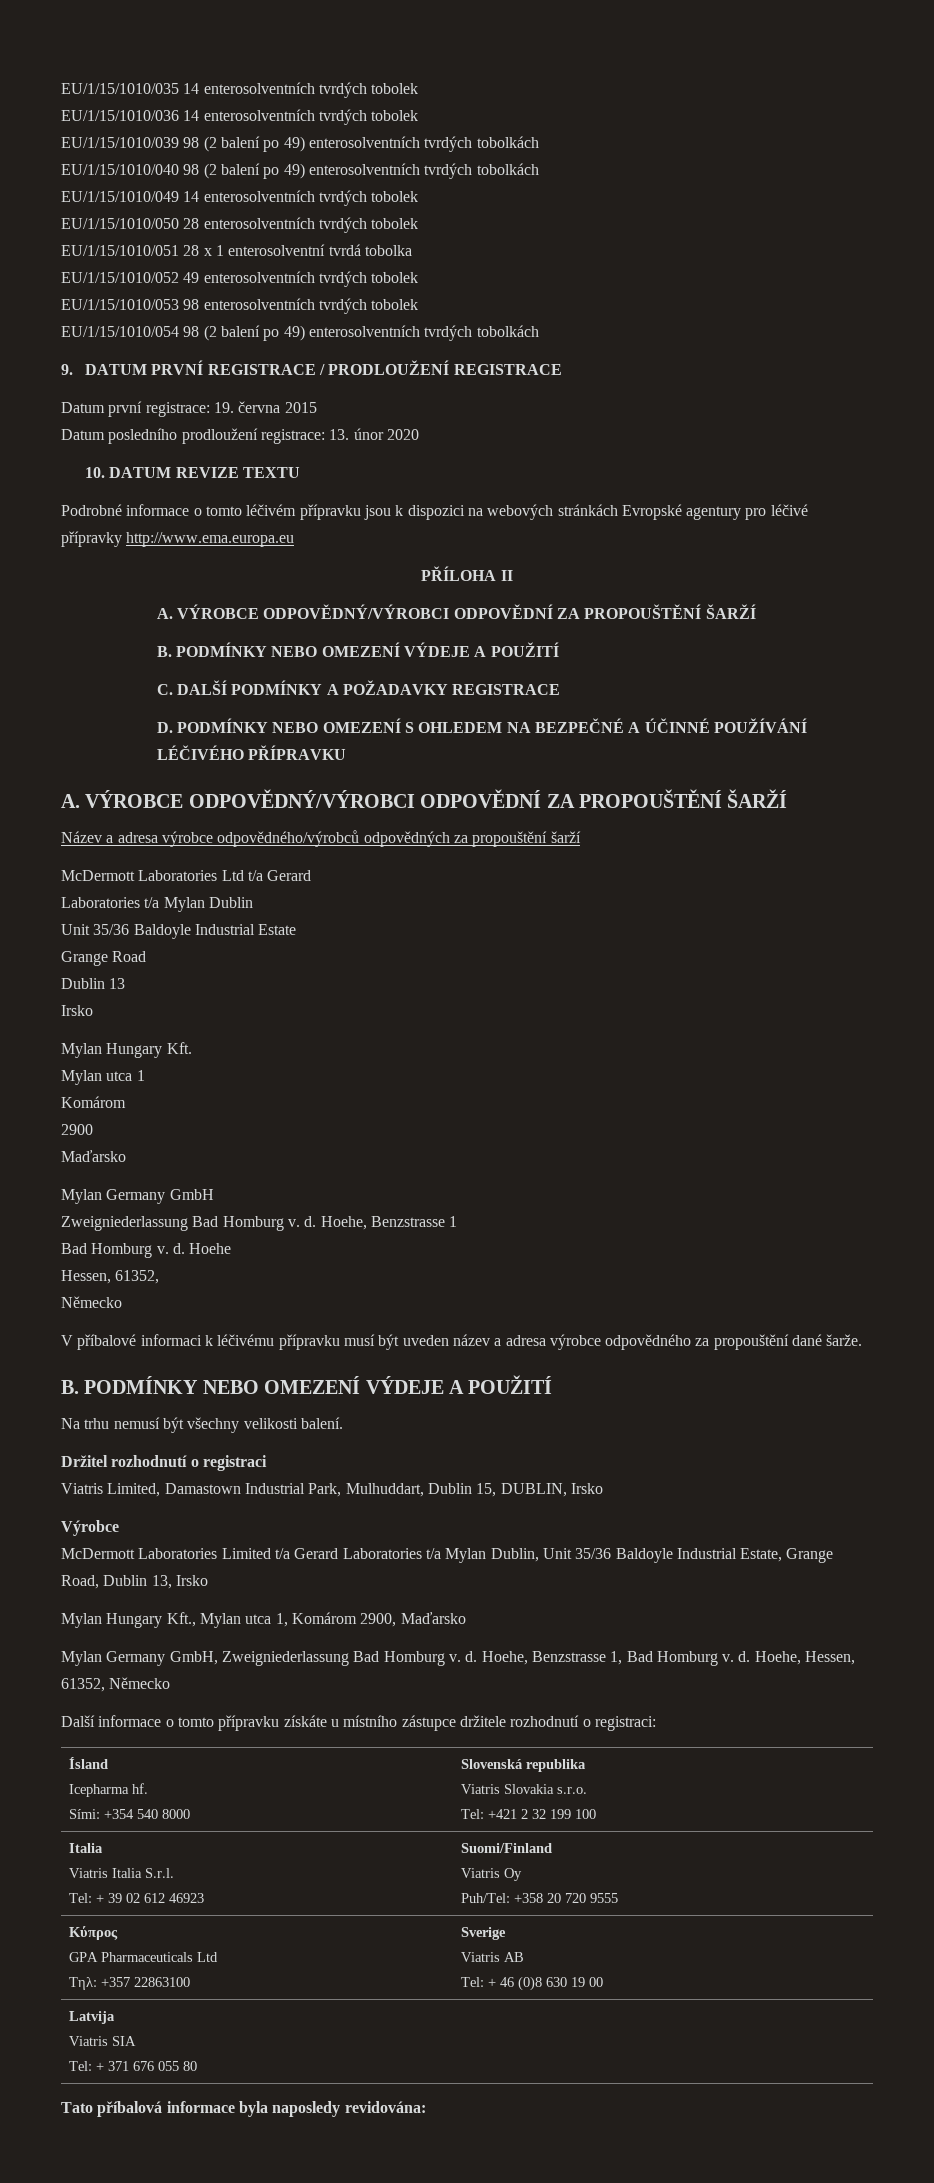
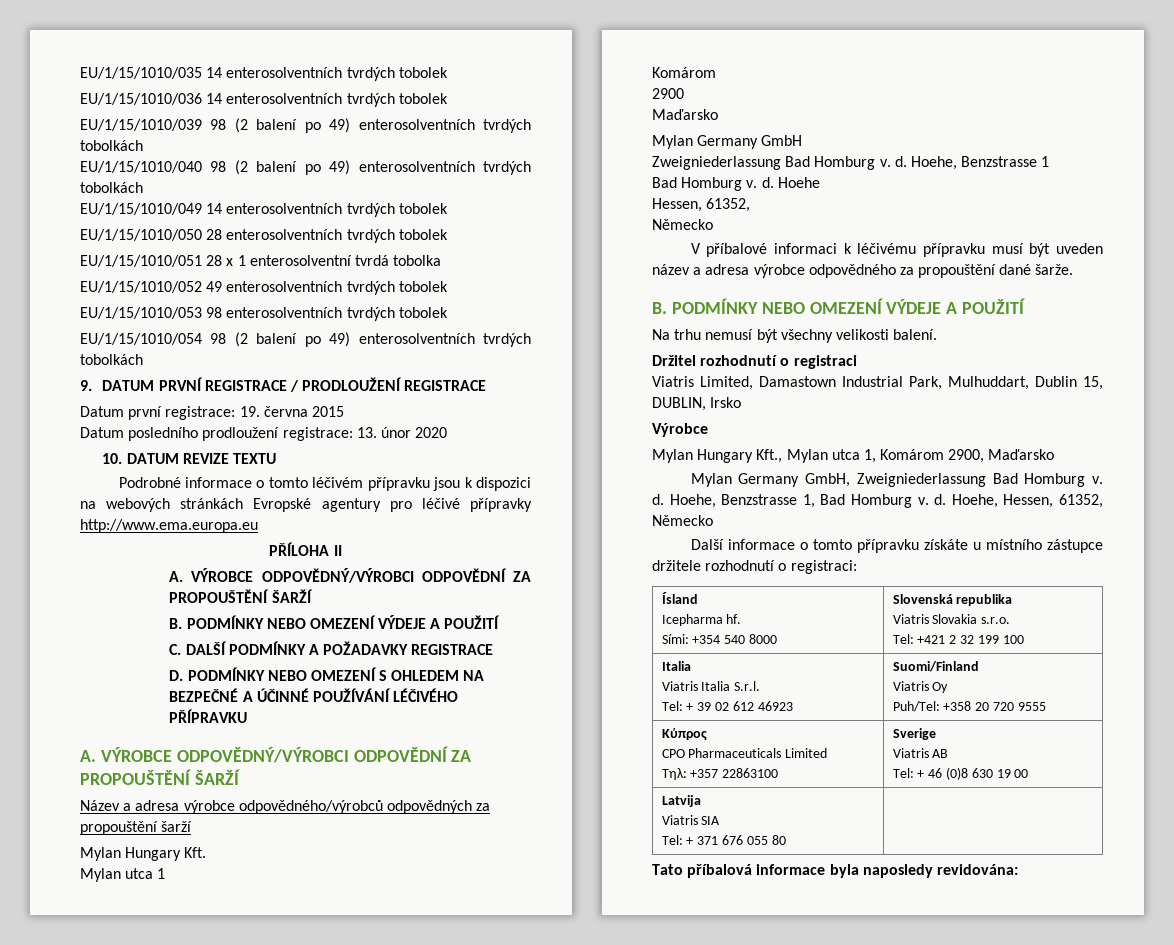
- McDermott Laboratories Ltd t/a Gerard
- Laboratories t/a Mylan Dublin
- Unit 35/36 Baldoyle Industrial Estate
- Grange Road
- Dublin 13
- Irsko
- McDermott Laboratories Limited t/a Gerard Laboratories t/a Mylan Dublin, Unit 35/36 Baldoyle Industrial Estate, Grange Road, Dublin 13, Irsko
  Κύπρος
- GPA Pharmaceuticals Ltd
+ CPO Pharmaceuticals Limited

